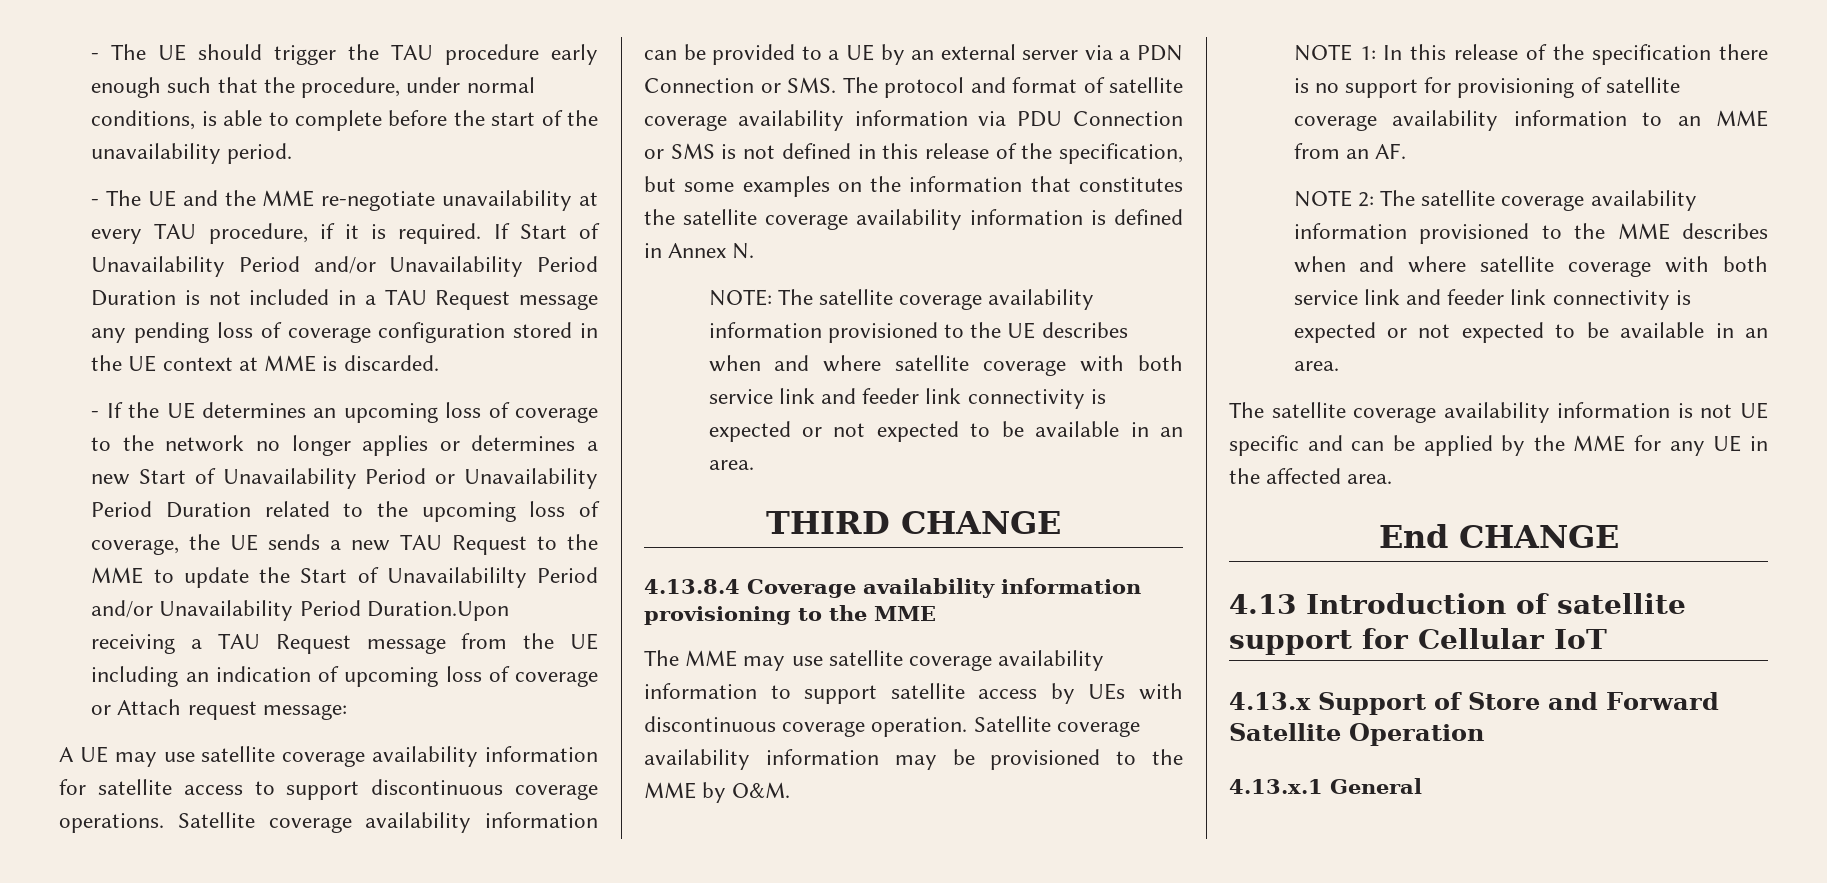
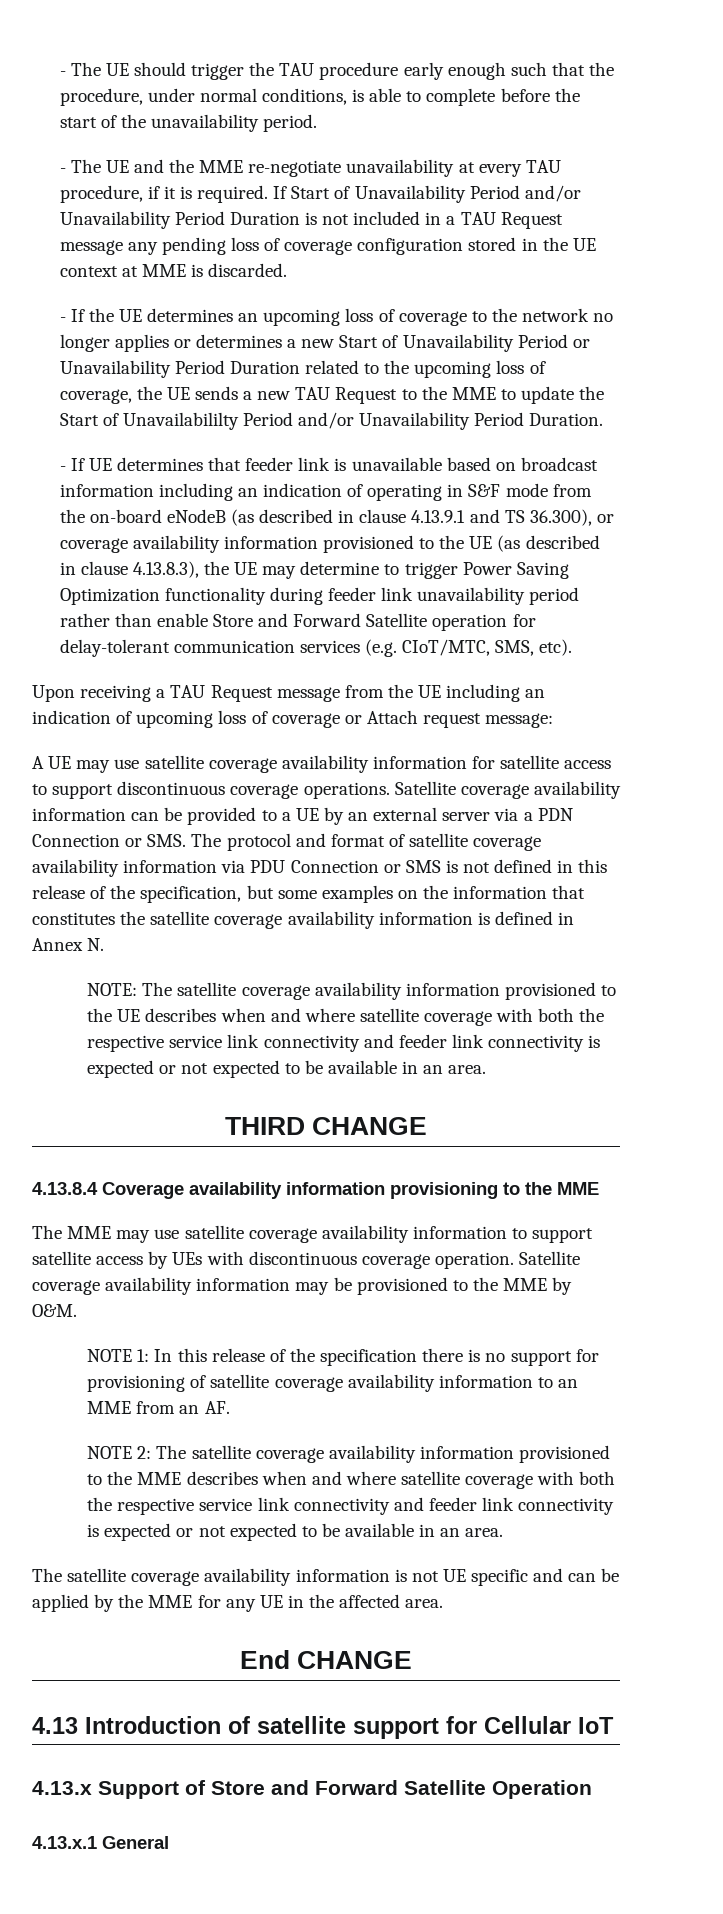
- - If the UE determines an upcoming loss of coverage to the network no longer applies or determines a new Start of Unavailability Period or Unavailability Period Duration related to the upcoming loss of coverage, the UE sends a new TAU Request to the MME to update the Start of Unavailabililty Period and/or Unavailability Period Duration.Upon receiving a TAU Request message from the UE including an indication of upcoming loss of coverage or Attach request message:
+ - If the UE determines an upcoming loss of coverage to the network no longer applies or determines a new Start of Unavailability Period or Unavailability Period Duration related to the upcoming loss of coverage, the UE sends a new TAU Request to the MME to update the Start of Unavailabililty Period and/or Unavailability Period Duration.
+ - If UE determines that feeder link is unavailable based on broadcast information including an indication of operating in S&F mode from the on-board eNodeB (as described in clause 4.13.9.1 and TS 36.300), or coverage availability information provisioned to the UE (as described in clause 4.13.8.3), the UE may determine to trigger Power Saving Optimization functionality during feeder link unavailability period rather than enable Store and Forward Satellite operation for delay-tolerant communication services (e.g. CIoT/MTC, SMS, etc).
+ Upon receiving a TAU Request message from the UE including an indication of upcoming loss of coverage or Attach request message:
- NOTE: The satellite coverage availability information provisioned to the UE describes when and where satellite coverage with both service link and feeder link connectivity is expected or not expected to be available in an area.
+ NOTE: The satellite coverage availability information provisioned to the UE describes when and where satellite coverage with both the respective service link connectivity and feeder link connectivity is expected or not expected to be available in an area.
- NOTE 2: The satellite coverage availability information provisioned to the MME describes when and where satellite coverage with both service link and feeder link connectivity is expected or not expected to be available in an area.
+ NOTE 2: The satellite coverage availability information provisioned to the MME describes when and where satellite coverage with both the respective service link connectivity and feeder link connectivity is expected or not expected to be available in an area.

